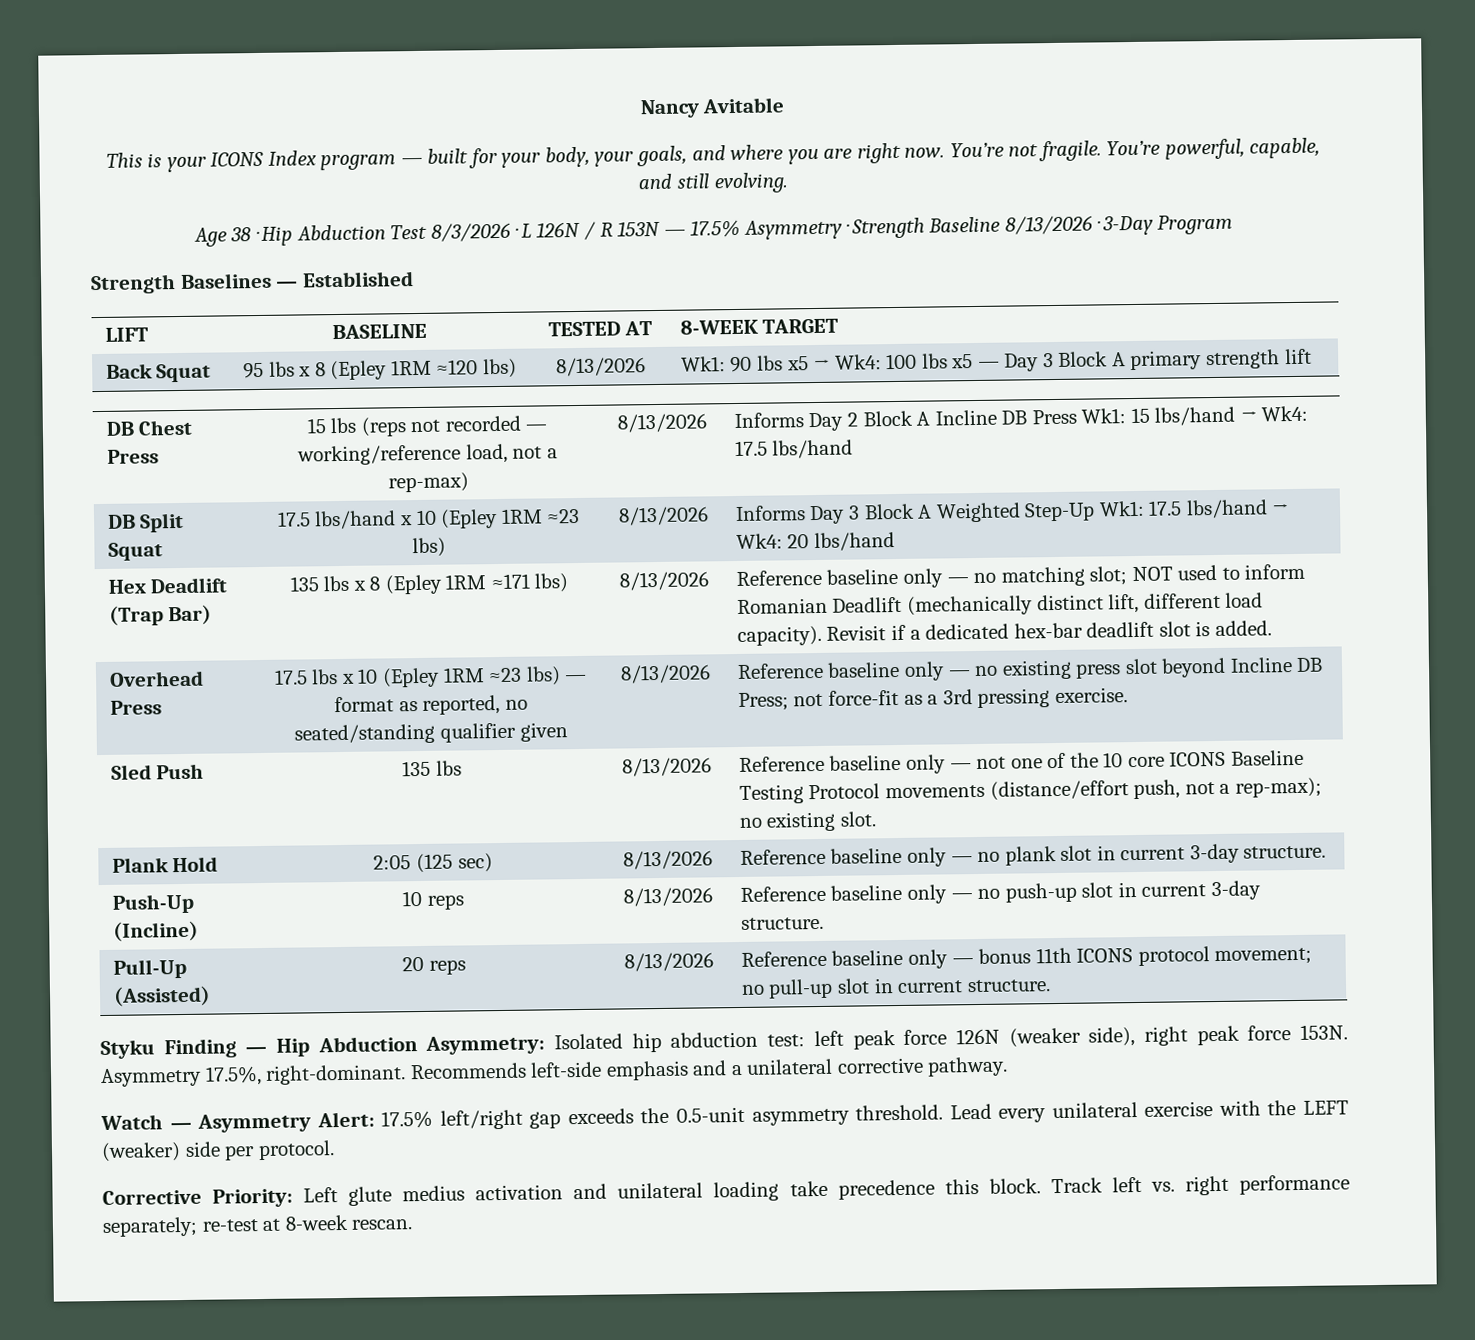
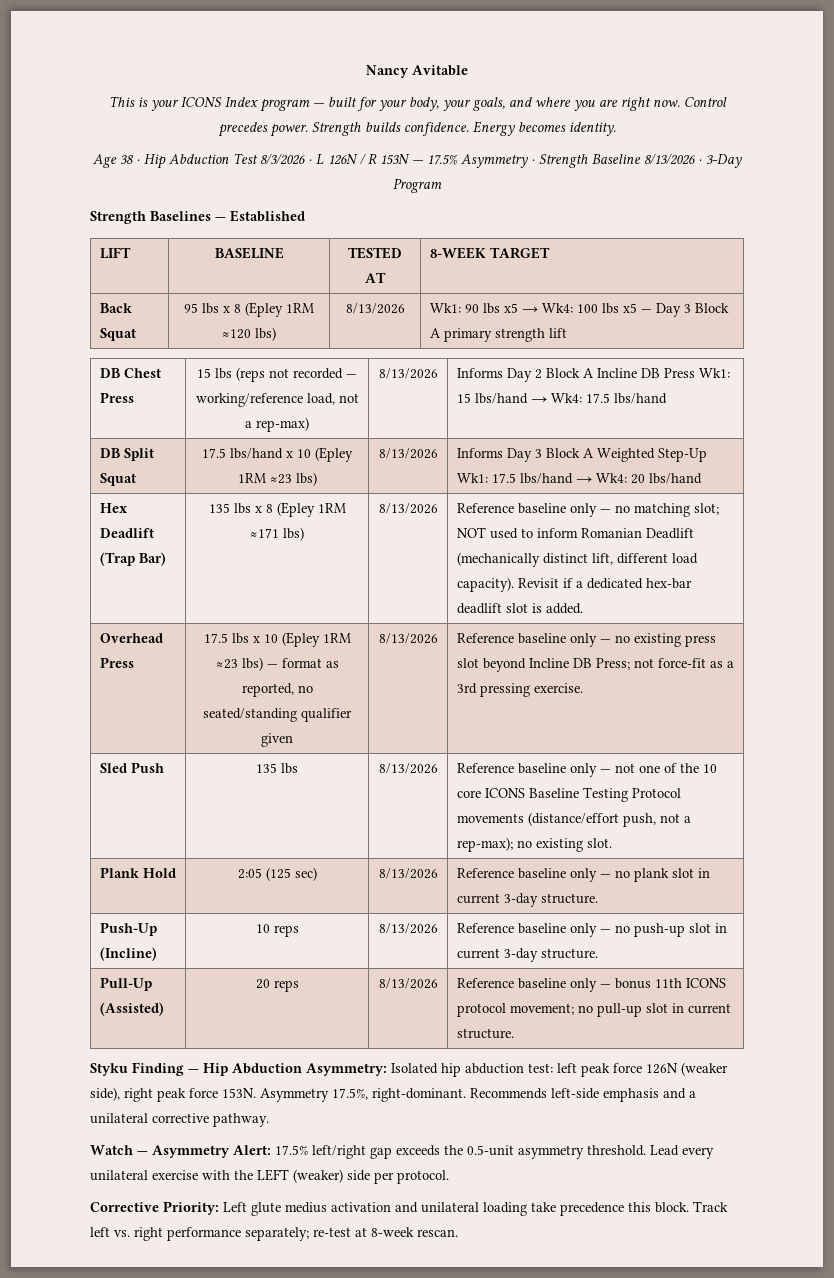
- You’re not fragile. You’re powerful, capable, and still evolving.
+ Control precedes power. Strength builds confidence. Energy becomes identity.

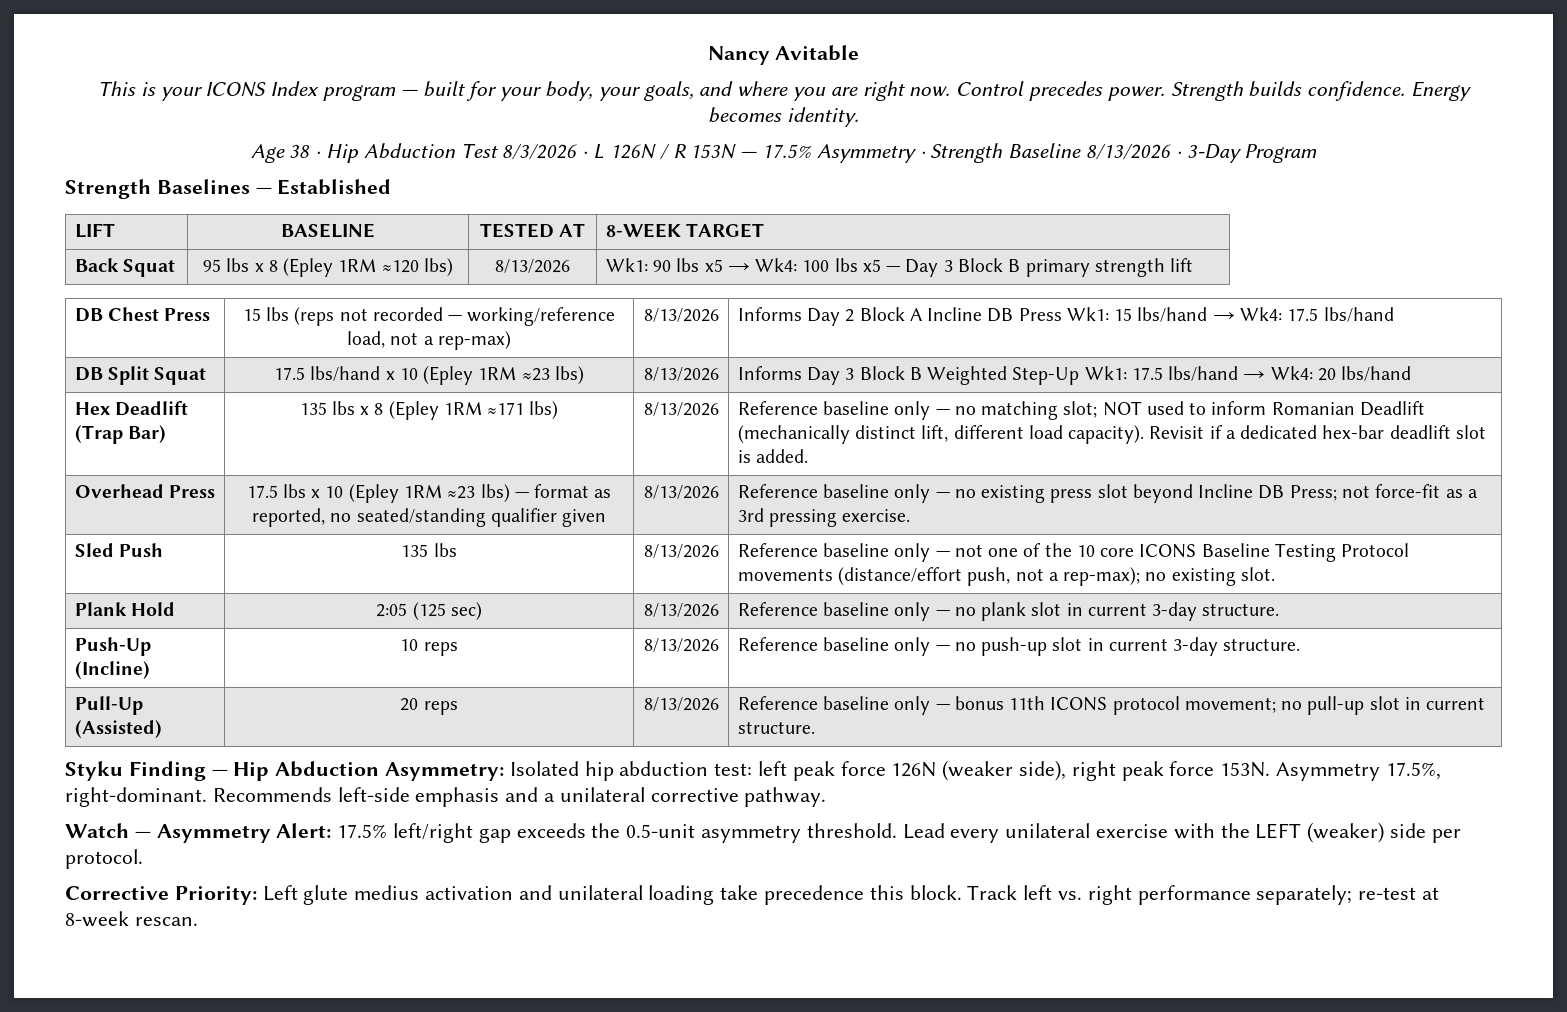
- Back Squat | 95 lbs x 8 (Epley 1RM ≈120 lbs) | 8/13/2026 | Wk1: 90 lbs x5 → Wk4: 100 lbs x5 — Day 3 Block A primary strength lift
+ Back Squat | 95 lbs x 8 (Epley 1RM ≈120 lbs) | 8/13/2026 | Wk1: 90 lbs x5 → Wk4: 100 lbs x5 — Day 3 Block B primary strength lift
- DB Split Squat | 17.5 lbs/hand x 10 (Epley 1RM ≈23 lbs) | 8/13/2026 | Informs Day 3 Block A Weighted Step-Up Wk1: 17.5 lbs/hand → Wk4: 20 lbs/hand
+ DB Split Squat | 17.5 lbs/hand x 10 (Epley 1RM ≈23 lbs) | 8/13/2026 | Informs Day 3 Block B Weighted Step-Up Wk1: 17.5 lbs/hand → Wk4: 20 lbs/hand

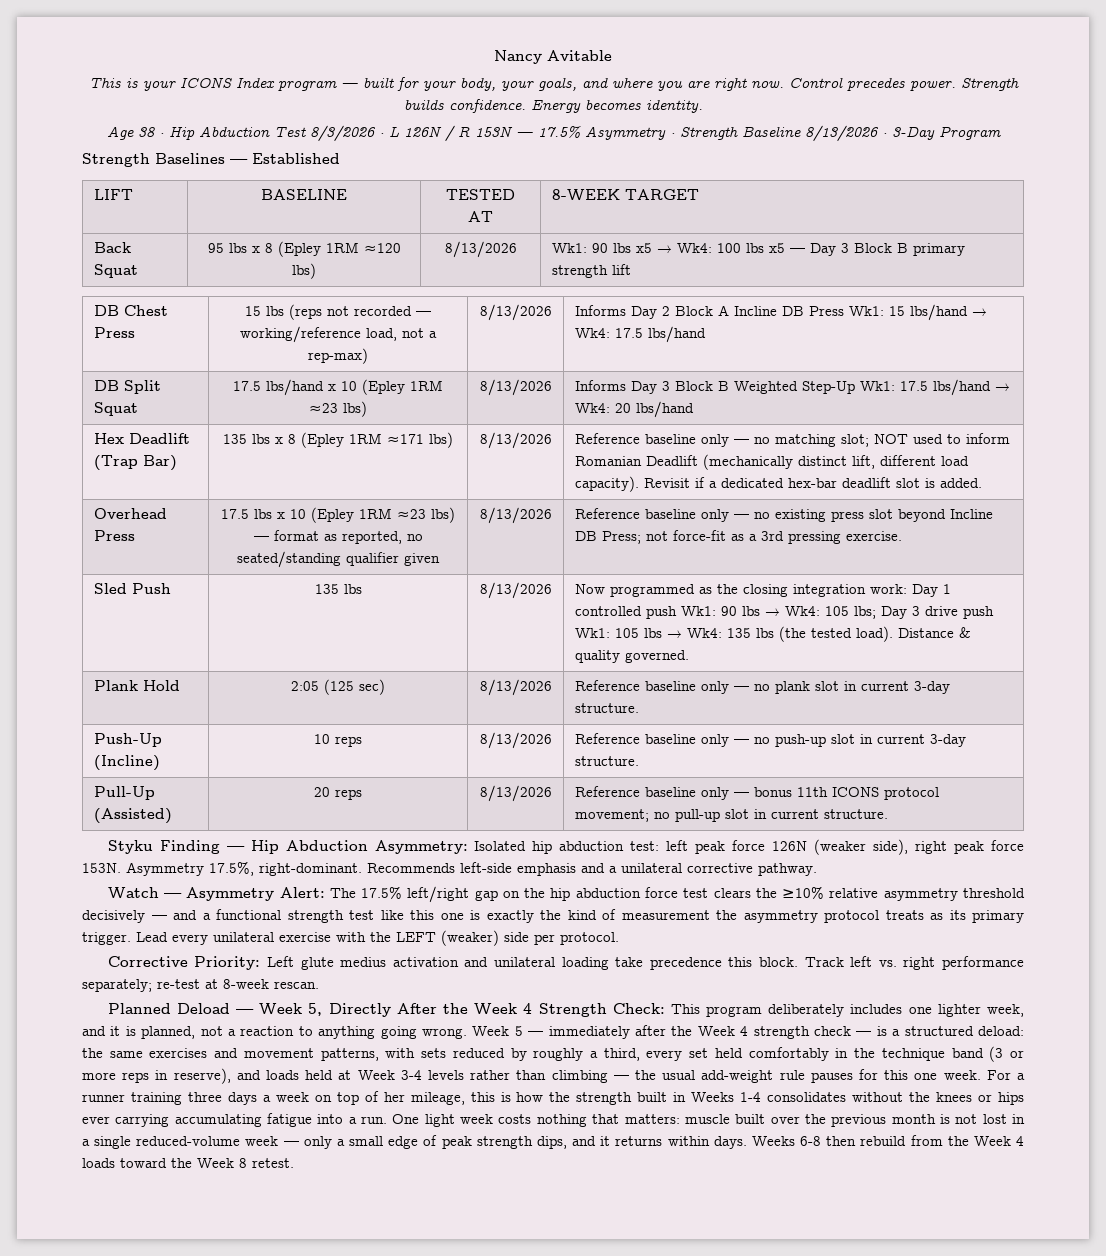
- Reference baseline only — not one of the 10 core ICONS Baseline Testing Protocol movements (distance/effort push, not a rep-max); no existing slot.
+ Now programmed as the closing integration work: Day 1 controlled push Wk1: 90 lbs → Wk4: 105 lbs; Day 3 drive push Wk1: 105 lbs → Wk4: 135 lbs (the tested load). Distance & quality governed.
- Watch — Asymmetry Alert: 17.5% left/right gap exceeds the 0.5-unit asymmetry threshold.
+ Watch — Asymmetry Alert: The 17.5% left/right gap on the hip abduction force test clears the ≥10% relative asymmetry threshold decisively — and a functional strength test like this one is exactly the kind of measurement the asymmetry protocol treats as its primary trigger.
+ Planned Deload — Week 5, Directly After the Week 4 Strength Check: This program deliberately includes one lighter week, and it is planned, not a reaction to anything going wrong. Week 5 — immediately after the Week 4 strength check — is a structured deload: the same exercises and movement patterns, with sets reduced by roughly a third, every set held comfortably in the technique band (3 or more reps in reserve), and loads held at Week 3-4 levels rather than climbing — the usual add-weight rule pauses for this one week. For a runner training three days a week on top of her mileage, this is how the strength built in Weeks 1-4 consolidates without the knees or hips ever carrying accumulating fatigue into a run. One light week costs nothing that matters: muscle built over the previous month is not lost in a single reduced-volume week — only a small edge of peak strength dips, and it returns within days. Weeks 6-8 then rebuild from the Week 4 loads toward the Week 8 retest.

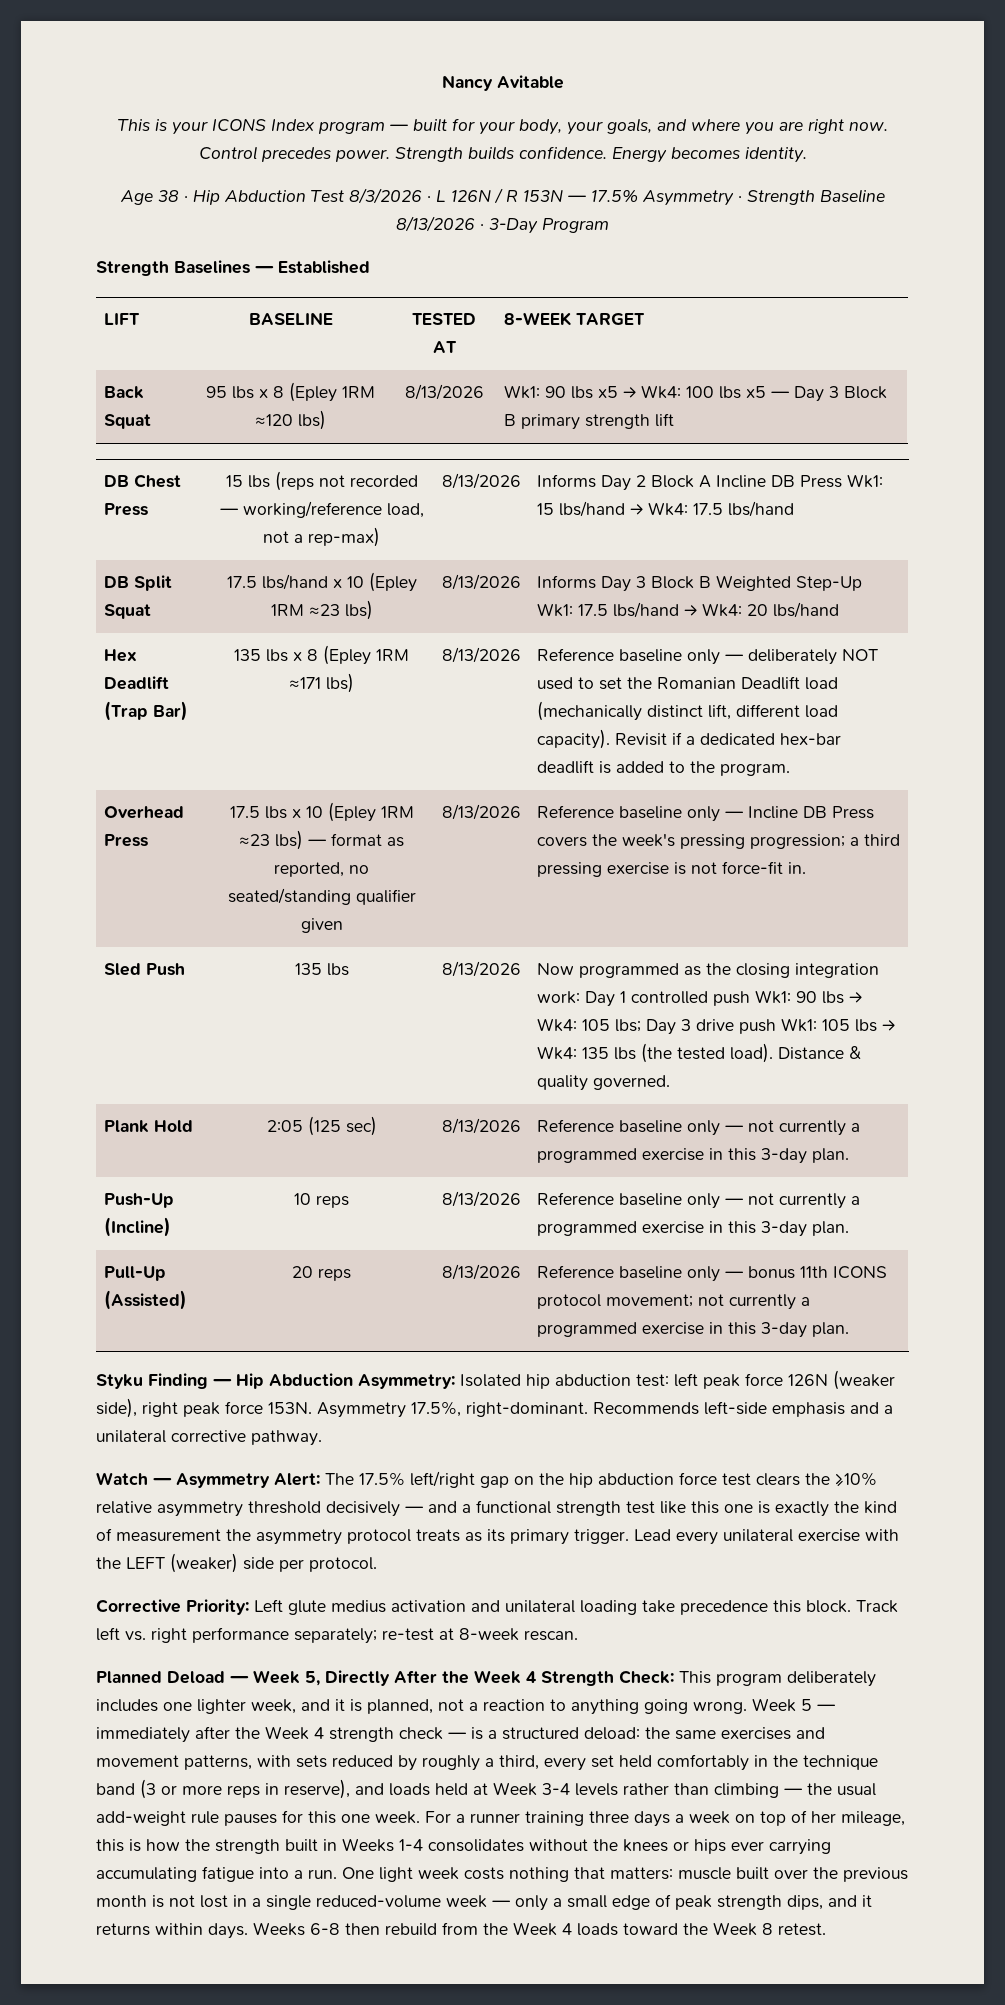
- Reference baseline only — no matching slot; NOT used to inform Romanian Deadlift (mechanically distinct lift, different load capacity).
+ Reference baseline only — deliberately NOT used to set the Romanian Deadlift load (mechanically distinct lift, different load capacity).
- Revisit if a dedicated hex-bar deadlift slot is added.
+ Revisit if a dedicated hex-bar deadlift is added to the program.
- Overhead Press | 17.5 lbs x 10 (Epley 1RM ≈23 lbs) — format as reported, no seated/standing qualifier given | 8/13/2026 | Reference baseline only — no existing press slot beyond Incline DB Press; not force-fit as a 3rd pressing exercise.
+ Overhead Press | 17.5 lbs x 10 (Epley 1RM ≈23 lbs) — format as reported, no seated/standing qualifier given | 8/13/2026 | Reference baseline only — Incline DB Press covers the week's pressing progression; a third pressing exercise is not force-fit in.
- Plank Hold | 2:05 (125 sec) | 8/13/2026 | Reference baseline only — no plank slot in current 3-day structure.
+ Plank Hold | 2:05 (125 sec) | 8/13/2026 | Reference baseline only — not currently a programmed exercise in this 3-day plan.
- Push-Up (Incline) | 10 reps | 8/13/2026 | Reference baseline only — no push-up slot in current 3-day structure.
+ Push-Up (Incline) | 10 reps | 8/13/2026 | Reference baseline only — not currently a programmed exercise in this 3-day plan.
- Pull-Up (Assisted) | 20 reps | 8/13/2026 | Reference baseline only — bonus 11th ICONS protocol movement; no pull-up slot in current structure.
+ Pull-Up (Assisted) | 20 reps | 8/13/2026 | Reference baseline only — bonus 11th ICONS protocol movement; not currently a programmed exercise in this 3-day plan.

